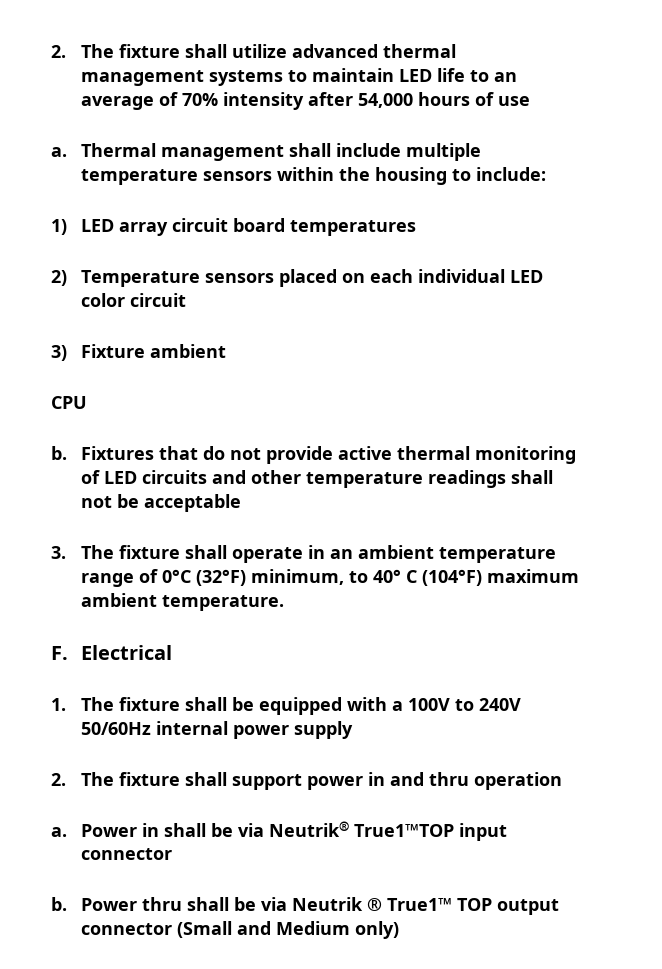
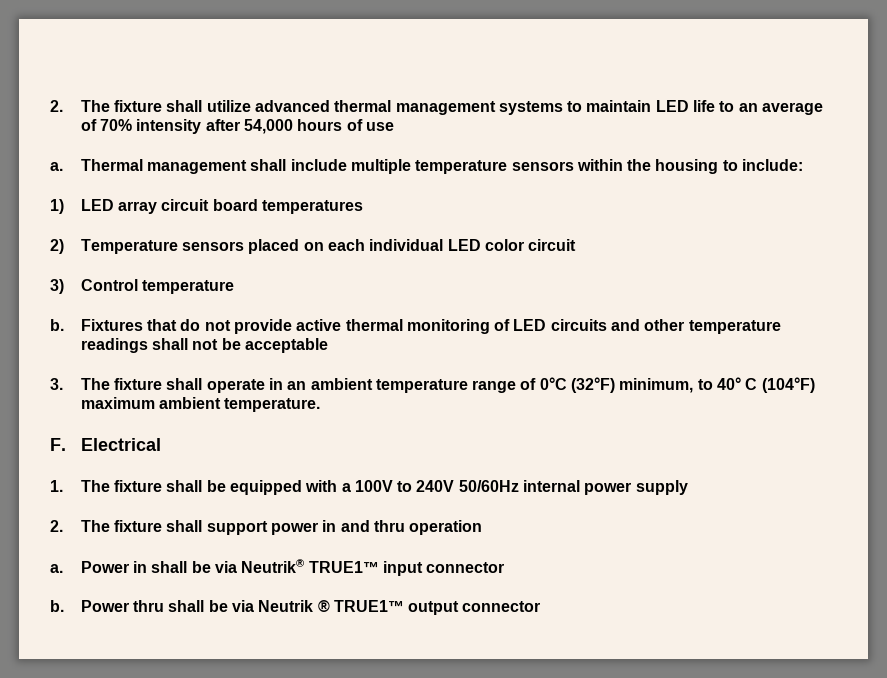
- 3) Fixture ambient
- CPU
+ 3) Control temperature
- Power in shall be via Neutrik® True1™TOP input connector
+ Power in shall be via Neutrik® TRUE1™ input connector
- Power thru shall be via Neutrik ® True1™ TOP output connector (Small and Medium only)
+ Power thru shall be via Neutrik ® TRUE1™ output connector

